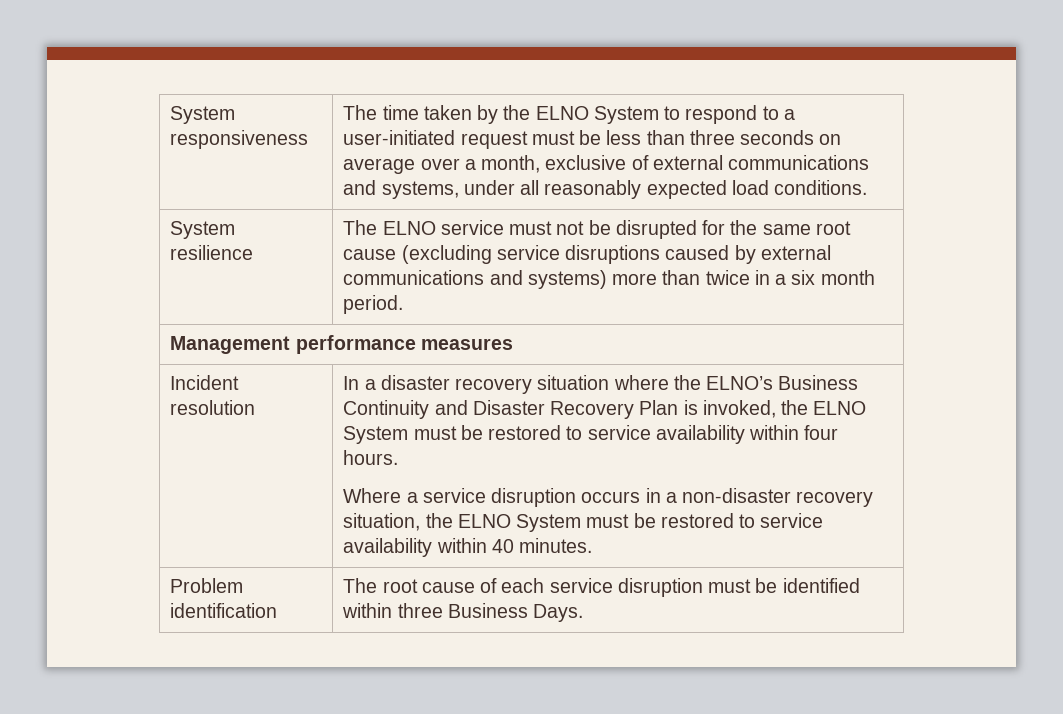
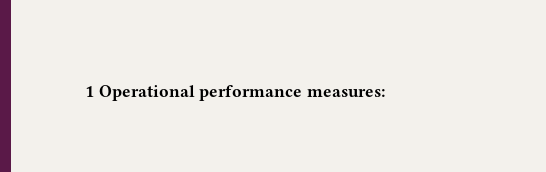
- System responsiveness | The time taken by the ELNO System to respond to a user-initiated request must be less than three seconds on average over a month, exclusive of external communications and systems, under all reasonably expected load conditions.
- System resilience | The ELNO service must not be disrupted for the same root cause (excluding service disruptions caused by external communications and systems) more than twice in a six month period.
- Management performance measures
- Incident resolution | In a disaster recovery situation where the ELNO’s Business Continuity and Disaster Recovery Plan is invoked, the ELNO System must be restored to service availability within four hours.
- Where a service disruption occurs in a non-disaster recovery situation, the ELNO System must be restored to service availability within 40 minutes.
- Problem identification | The root cause of each service disruption must be identified within three Business Days.
+ 1 Operational performance measures:

